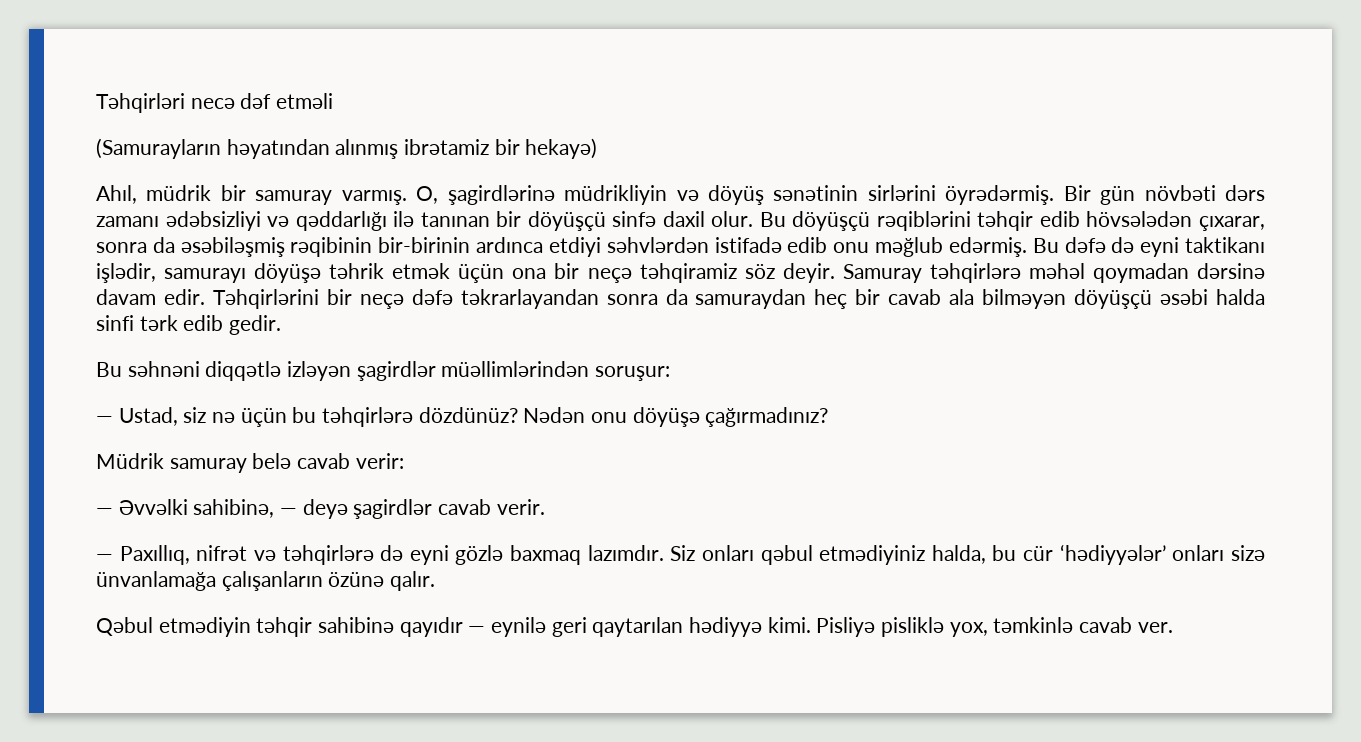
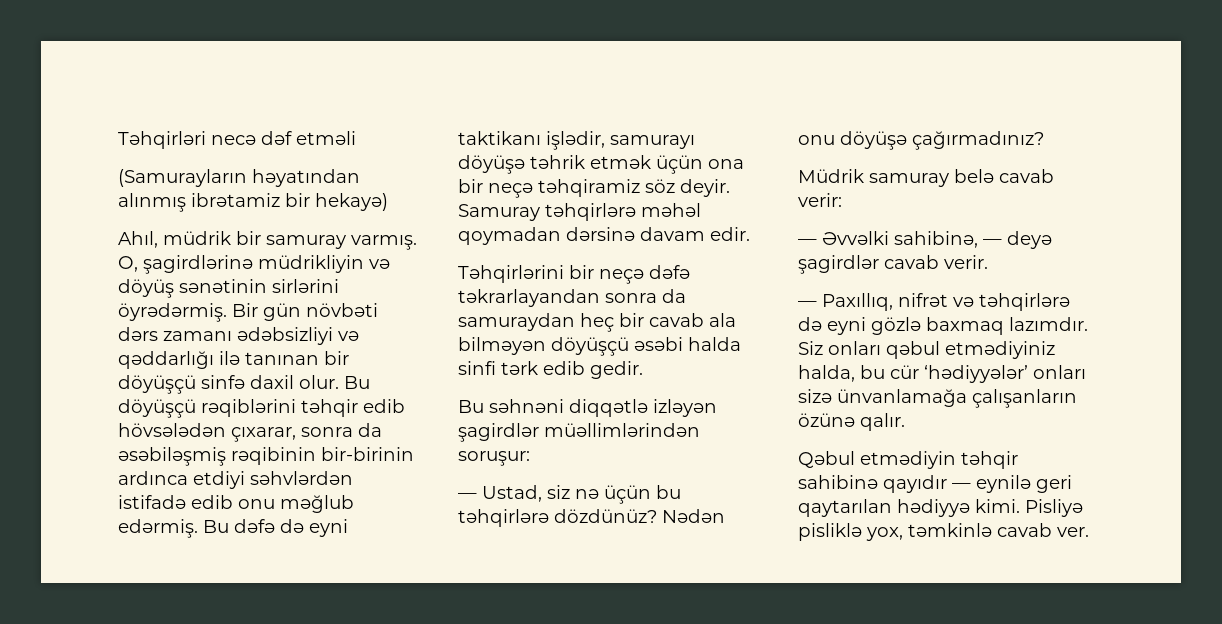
- Samuray təhqirlərə məhəl qoymadan dərsinə davam edir. Təhqirlərini bir neçə dəfə təkrarlayandan sonra da samuraydan heç bir cavab ala bilməyən döyüşçü əsəbi halda sinfi tərk edib gedir.
+ Samuray təhqirlərə məhəl qoymadan dərsinə davam edir.
+ Təhqirlərini bir neçə dəfə təkrarlayandan sonra da samuraydan heç bir cavab ala bilməyən döyüşçü əsəbi halda sinfi tərk edib gedir.

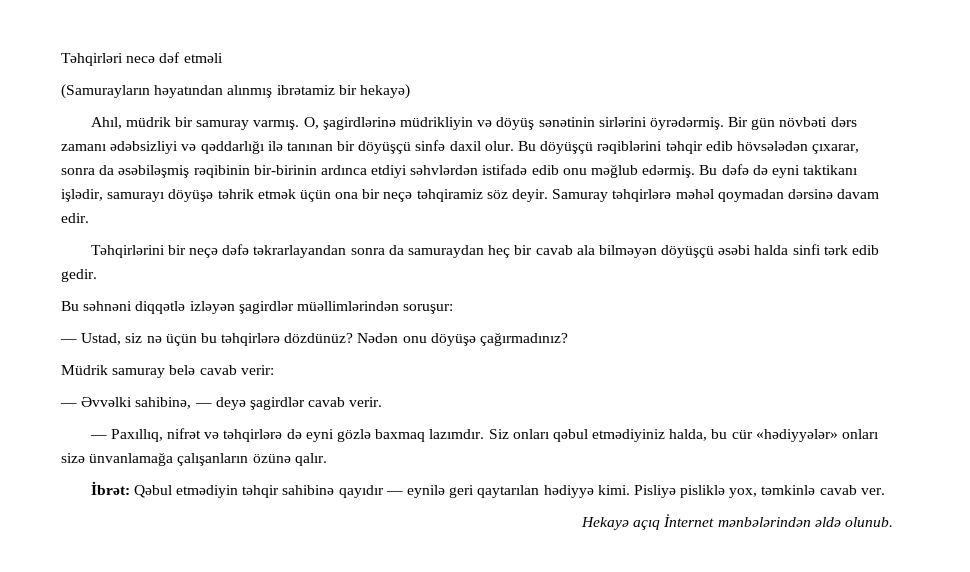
- Siz onları qəbul etmədiyiniz halda, bu cür ‘hədiyyələr’ onları sizə ünvanlamağa çalışanların özünə qalır.
+ Siz onları qəbul etmədiyiniz halda, bu cür «hədiyyələr» onları sizə ünvanlamağa çalışanların özünə qalır.
- Qəbul etmədiyin təhqir sahibinə qayıdır — eynilə geri qaytarılan hədiyyə kimi.
+ İbrət: Qəbul etmədiyin təhqir sahibinə qayıdır — eynilə geri qaytarılan hədiyyə kimi.
+ Hekayə açıq İnternet mənbələrindən əldə olunub.

